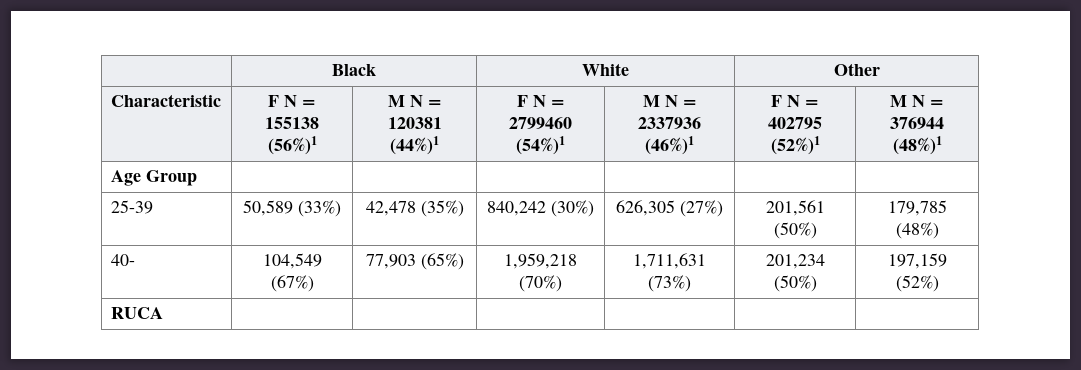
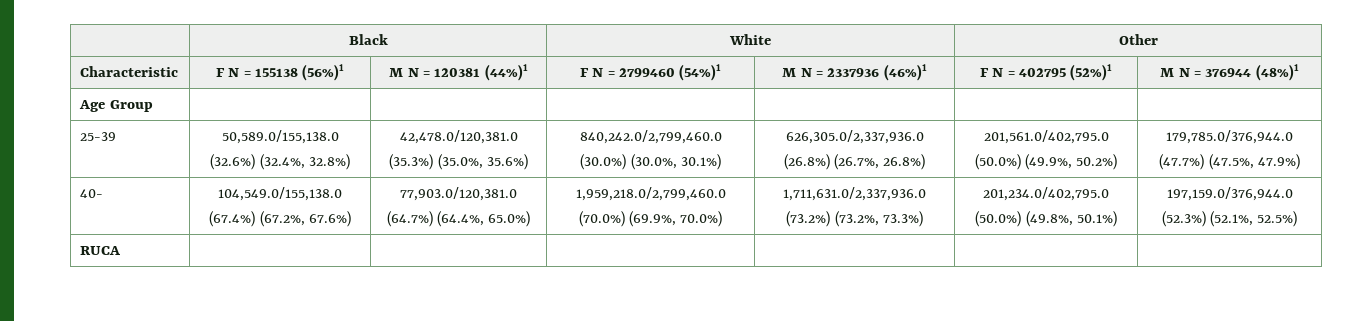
- 25-39 | 50,589 (33%) | 42,478 (35%) | 840,242 (30%) | 626,305 (27%) | 201,561 (50%) | 179,785 (48%)
- 40- | 104,549 (67%) | 77,903 (65%) | 1,959,218 (70%) | 1,711,631 (73%) | 201,234 (50%) | 197,159 (52%)
+ 25-39 | 50,589.0/155,138.0 (32.6%) (32.4%, 32.8%) | 42,478.0/120,381.0 (35.3%) (35.0%, 35.6%) | 840,242.0/2,799,460.0 (30.0%) (30.0%, 30.1%) | 626,305.0/2,337,936.0 (26.8%) (26.7%, 26.8%) | 201,561.0/402,795.0 (50.0%) (49.9%, 50.2%) | 179,785.0/376,944.0 (47.7%) (47.5%, 47.9%)
+ 40- | 104,549.0/155,138.0 (67.4%) (67.2%, 67.6%) | 77,903.0/120,381.0 (64.7%) (64.4%, 65.0%) | 1,959,218.0/2,799,460.0 (70.0%) (69.9%, 70.0%) | 1,711,631.0/2,337,936.0 (73.2%) (73.2%, 73.3%) | 201,234.0/402,795.0 (50.0%) (49.8%, 50.1%) | 197,159.0/376,944.0 (52.3%) (52.1%, 52.5%)

